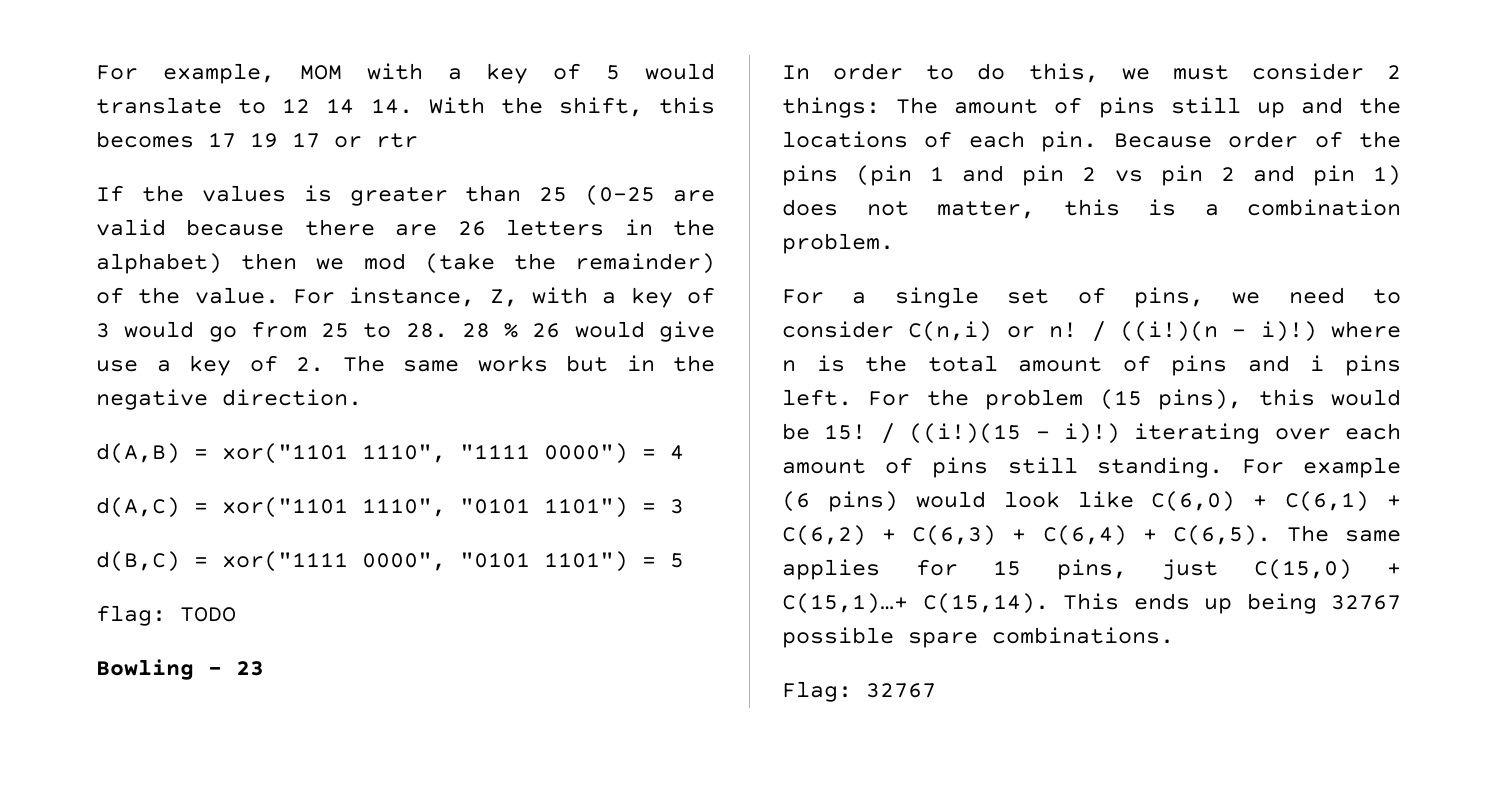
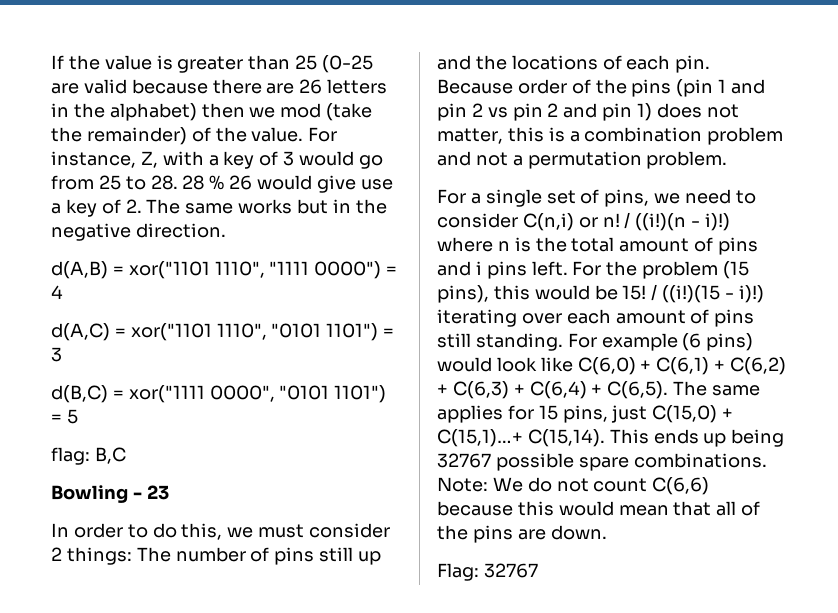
- For example, MOM with a key of 5 would translate to 12 14 14. With the shift, this becomes 17 19 17 or rtr
- If the values is greater than 25 (0-25 are valid because there are 26 letters in the alphabet) then we mod (take the remainder) of the value.
+ If the value is greater than 25 (0-25 are valid because there are 26 letters in the alphabet) then we mod (take the remainder) of the value.
- flag: TODO
+ flag: B,C
- In order to do this, we must consider 2 things: The amount of pins still up and the locations of each pin.
+ In order to do this, we must consider 2 things: The number of pins still up and the locations of each pin.
- Because order of the pins (pin 1 and pin 2 vs pin 2 and pin 1) does not matter, this is a combination problem.
+ Because order of the pins (pin 1 and pin 2 vs pin 2 and pin 1) does not matter, this is a combination problem and not a permutation problem.
+ Note: We do not count C(6,6) because this would mean that all of the pins are down.

